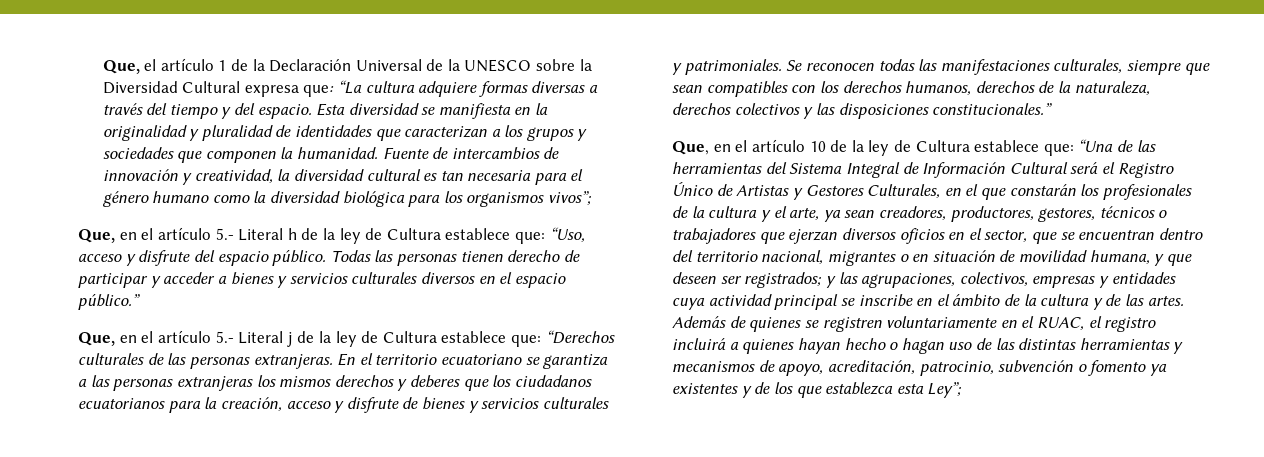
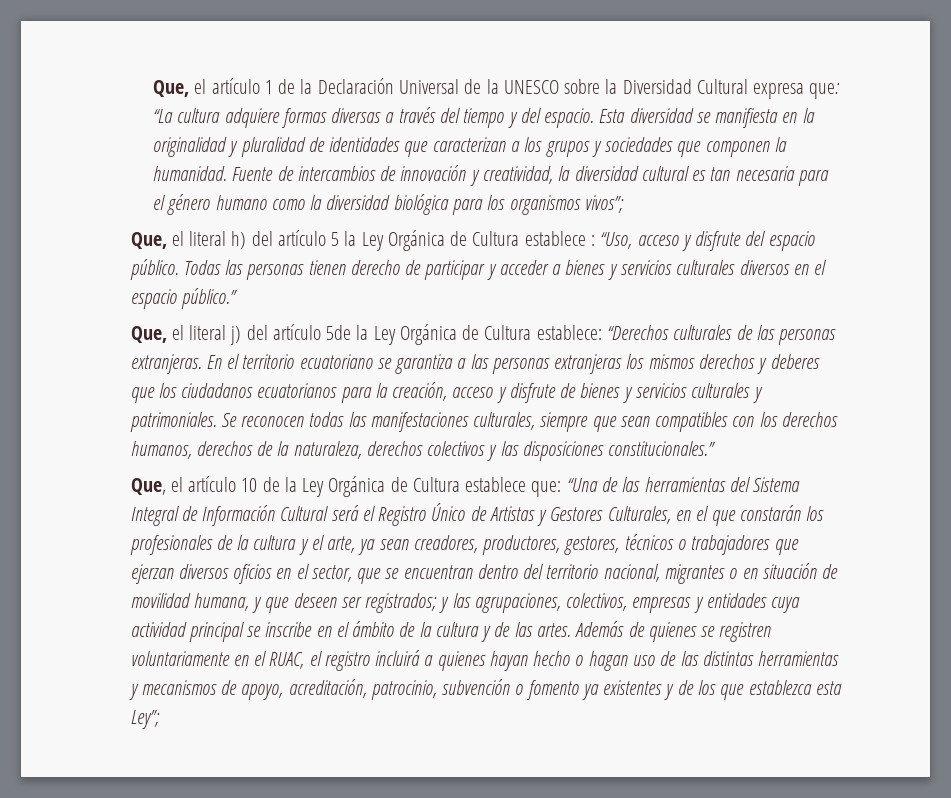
- Que, en el artículo 5.- Literal h de la ley de Cultura establece que: “Uso, acceso y disfrute del espacio público.
+ Que, el literal h) del artículo 5 la Ley Orgánica de Cultura establece : “Uso, acceso y disfrute del espacio público.
- Que, en el artículo 5.- Literal j de la ley de Cultura establece que: “Derechos culturales de las personas extranjeras.
+ Que, el literal j) del artículo 5de la Ley Orgánica de Cultura establece: “Derechos culturales de las personas extranjeras.
- Que, en el artículo 10 de la ley de Cultura establece que:
+ Que, el artículo 10 de la Ley Orgánica de Cultura establece que:

